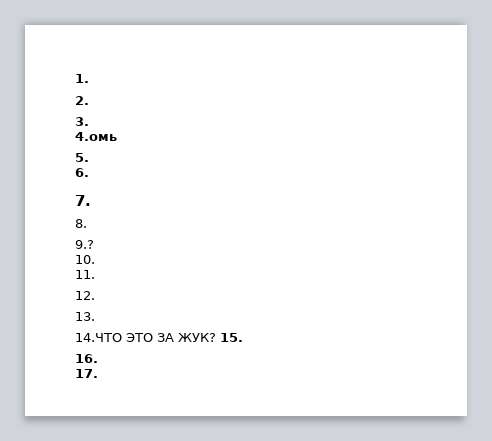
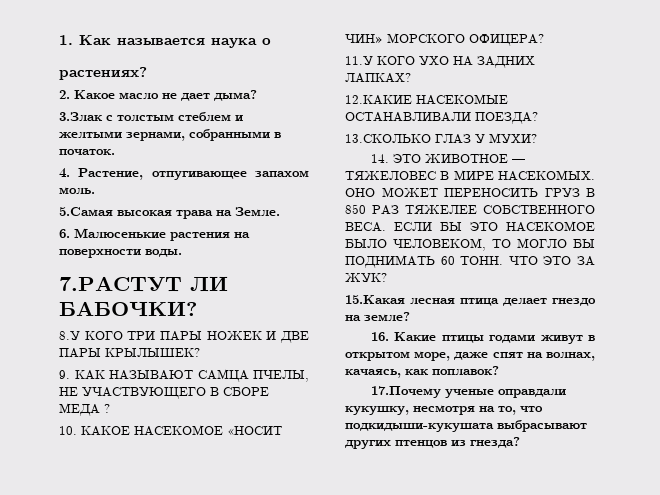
- 1.
- 2.
- 3.
- 4.омь
- 5.
- 6.
- 7.
- 8.
- 9.?
- 10.
- 11.
- 12.
- 13.
- 14.ЧТО ЭТО ЗА ЖУК? 15.
- 16.
- 17.
+ 1. Как называется наука о
+ растениях?
+ 2. Какое масло не дает дыма?
+ 3.Злак с толстым стеблем и желтыми зернами, собранными в початок.
+ 4. Растение, отпугивающее запахом моль.
+ 5.Самая высокая трава на Земле.
+ 6. Малюсенькие растения на поверхности воды.
+ 7.РАСТУТ ЛИ БАБОЧКИ?
+ 8.У КОГО ТРИ ПАРЫ НОЖЕК И ДВЕ ПАРЫ КРЫЛЫШЕК?
+ 9. КАК НАЗЫВАЮТ САМЦА ПЧЕЛЫ, НЕ УЧАСТВУЮЩЕГО В СБОРЕ МЕДА ?
+ 10. КАКОЕ НАСЕКОМОЕ «НОСИТ ЧИН» МОРСКОГО ОФИЦЕРА?
+ 11.У КОГО УХО НА ЗАДНИХ ЛАПКАХ?
+ 12.КАКИЕ НАСЕКОМЫЕ ОСТАНАВЛИВАЛИ ПОЕЗДА?
+ 13.СКОЛЬКО ГЛАЗ У МУХИ?
+ 14. ЭТО ЖИВОТНОЕ — ТЯЖЕЛОВЕС В МИРЕ НАСЕКОМЫХ. ОНО МОЖЕТ ПЕРЕНОСИТЬ ГРУЗ В 850 РАЗ ТЯЖЕЛЕЕ СОБСТВЕННОГО ВЕСА. ЕСЛИ БЫ ЭТО НАСЕКОМОЕ БЫЛО ЧЕЛОВЕКОМ, ТО МОГЛО БЫ ПОДНИМАТЬ 60 ТОНН. ЧТО ЭТО ЗА ЖУК?
+ 15.Какая лесная птица делает гнездо на земле?
+ 16. Какие птицы годами живут в открытом море, даже спят на волнах, качаясь, как поплавок?
+ 17.Почему ученые оправдали кукушку, несмотря на то, что подкидыши-кукушата выбрасывают других птенцов из гнезда?

